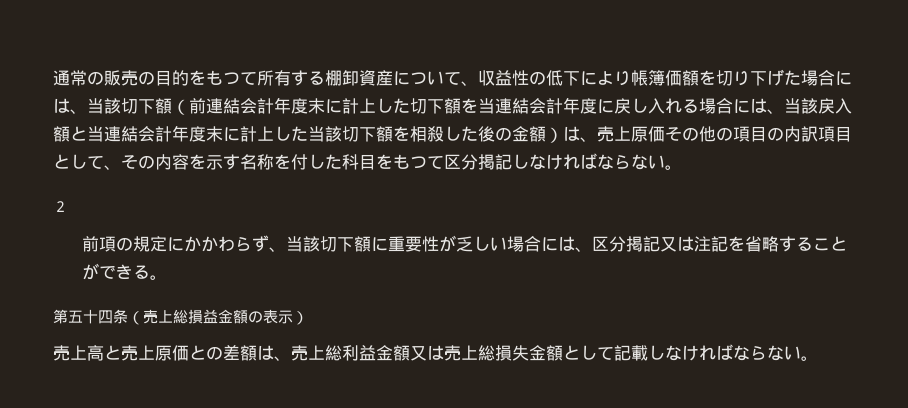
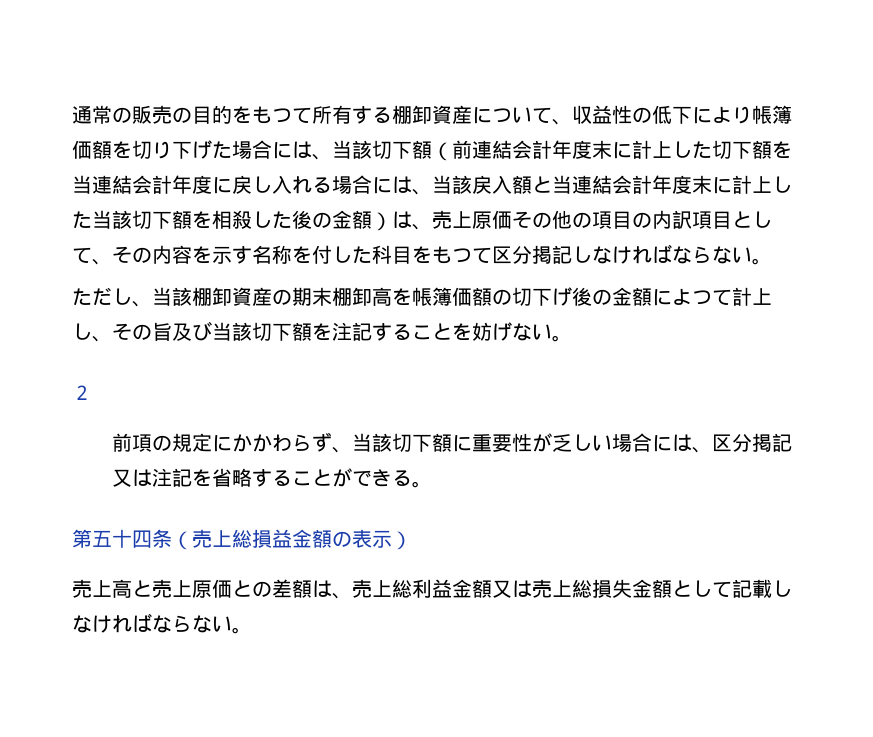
+ ただし、当該棚卸資産の期末棚卸高を帳簿価額の切下げ後の金額によつて計上し、その旨及び当該切下額を注記することを妨げない。

